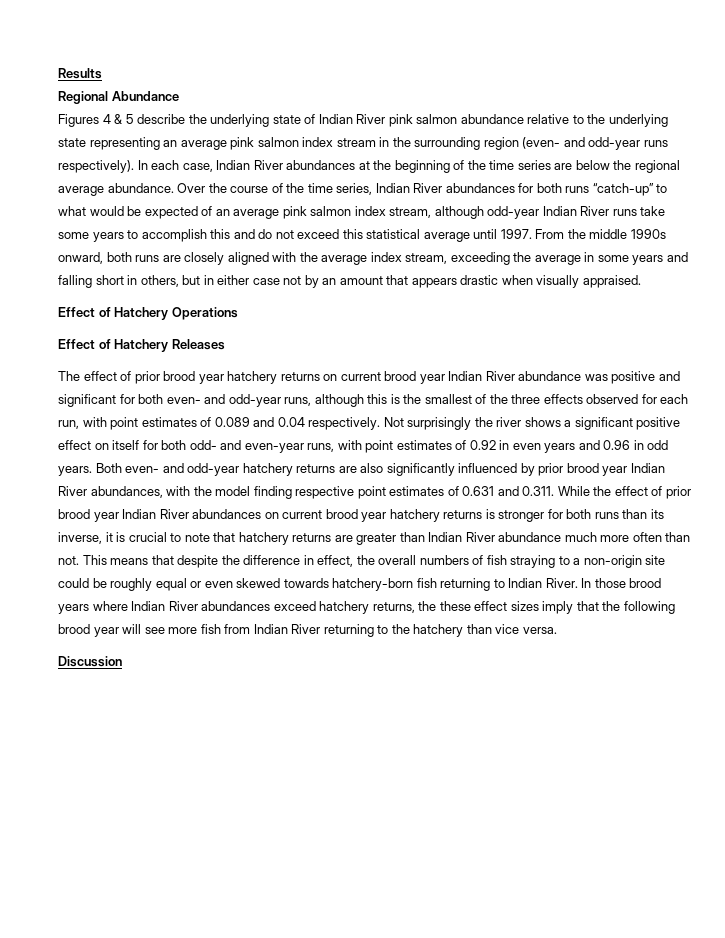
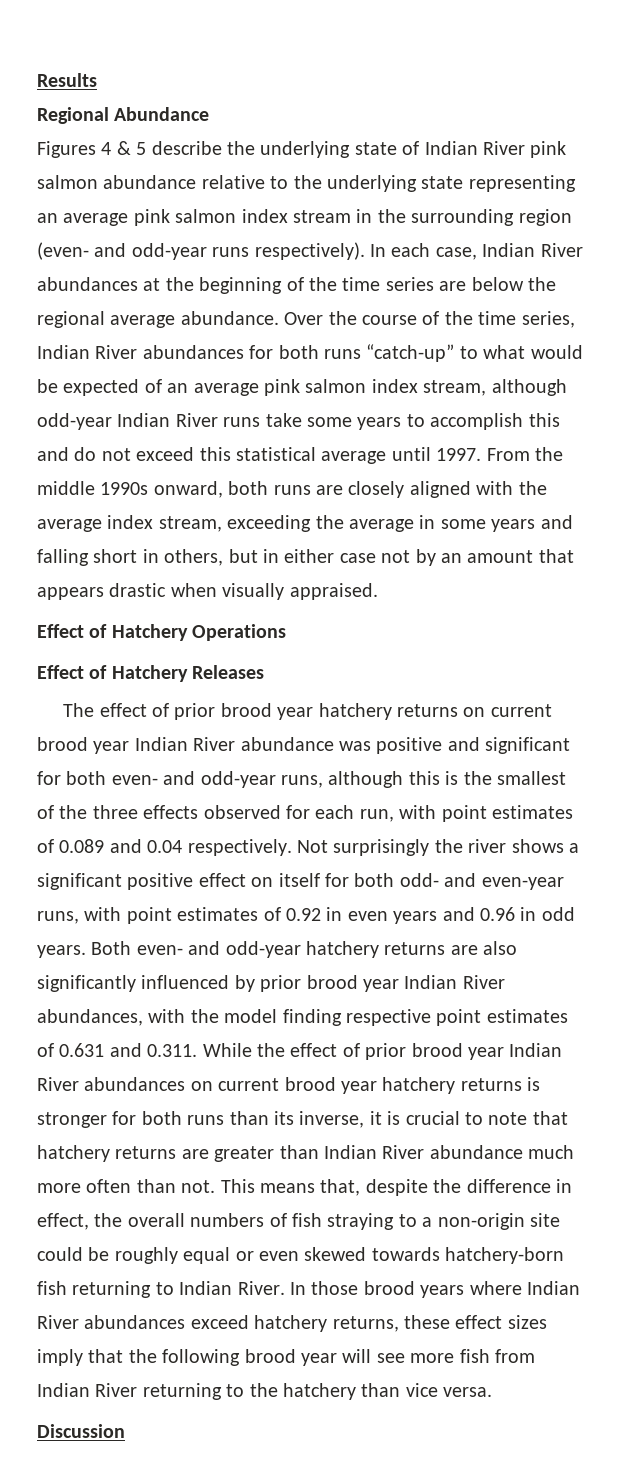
- This means that despite the difference in effect, the overall numbers of fish straying to a non-origin site could be roughly equal or even skewed towards hatchery-born fish returning to Indian River.
+ This means that, despite the difference in effect, the overall numbers of fish straying to a non-origin site could be roughly equal or even skewed towards hatchery-born fish returning to Indian River.
- In those brood years where Indian River abundances exceed hatchery returns, the these effect sizes imply that the following brood year will see more fish from Indian River returning to the hatchery than vice versa.
+ In those brood years where Indian River abundances exceed hatchery returns, these effect sizes imply that the following brood year will see more fish from Indian River returning to the hatchery than vice versa.

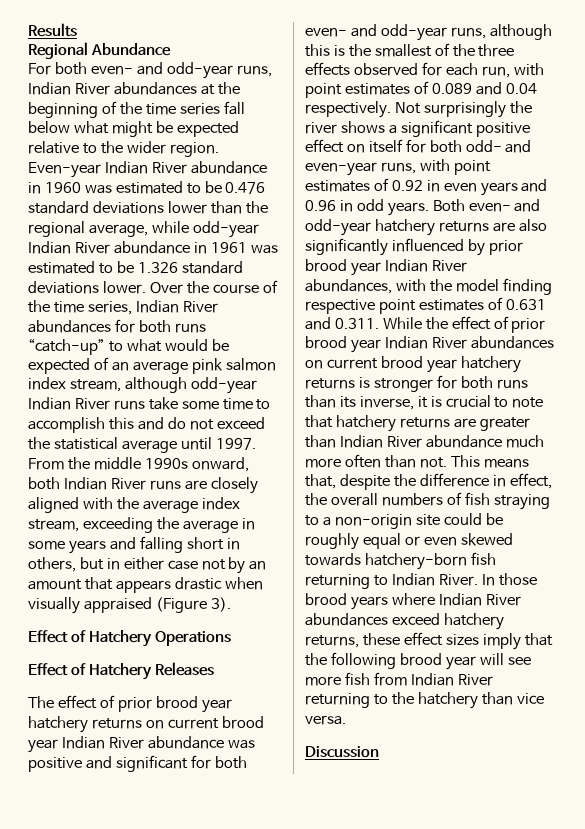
- Figures 4 & 5 describe the underlying state of Indian River pink salmon abundance relative to the underlying state representing an average pink salmon index stream in the surrounding region (even- and odd-year runs respectively). In each case, Indian River abundances at the beginning of the time series are below the regional average abundance.
+ For both even- and odd-year runs, Indian River abundances at the beginning of the time series fall below what might be expected relative to the wider region. Even-year Indian River abundance in 1960 was estimated to be 0.476 standard deviations lower than the regional average, while odd-year Indian River abundance in 1961 was estimated to be 1.326 standard deviations lower.
- Over the course of the time series, Indian River abundances for both runs “catch-up” to what would be expected of an average pink salmon index stream, although odd-year Indian River runs take some years to accomplish this and do not exceed this statistical average until 1997.
+ Over the course of the time series, Indian River abundances for both runs “catch-up” to what would be expected of an average pink salmon index stream, although odd-year Indian River runs take some time to accomplish this and do not exceed the statistical average until 1997.
- From the middle 1990s onward, both runs are closely aligned with the average index stream, exceeding the average in some years and falling short in others, but in either case not by an amount that appears drastic when visually appraised.
+ From the middle 1990s onward, both Indian River runs are closely aligned with the average index stream, exceeding the average in some years and falling short in others, but in either case not by an amount that appears drastic when visually appraised (Figure 3).

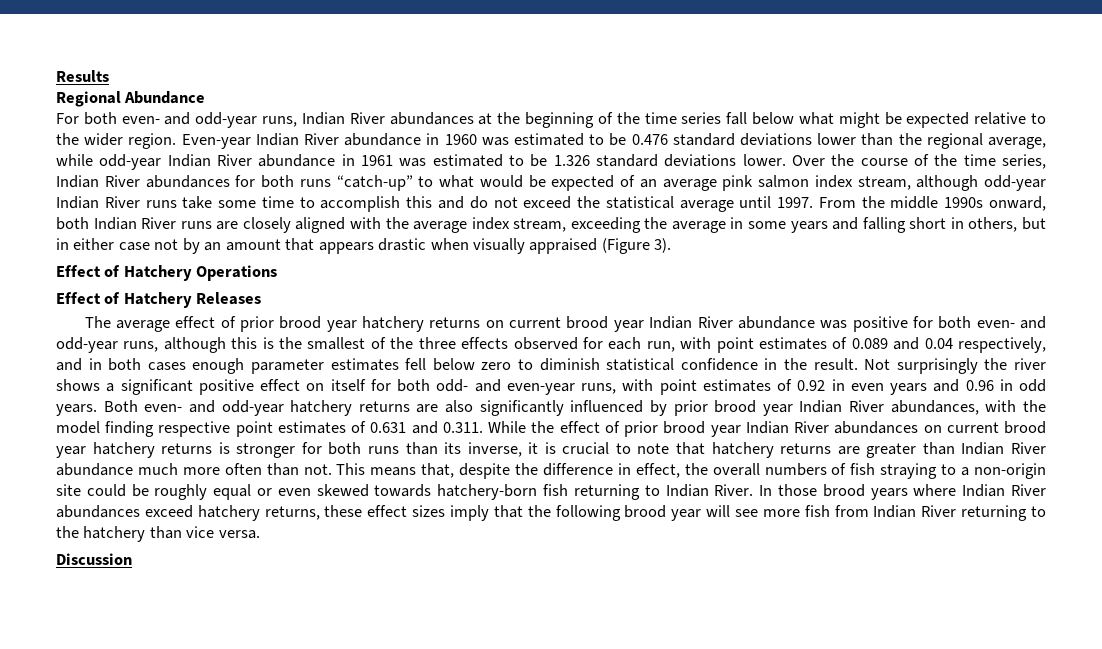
- The effect of prior brood year hatchery returns on current brood year Indian River abundance was positive and significant for both even- and odd-year runs, although this is the smallest of the three effects observed for each run, with point estimates of 0.089 and 0.04 respectively.
+ The average effect of prior brood year hatchery returns on current brood year Indian River abundance was positive for both even- and odd-year runs, although this is the smallest of the three effects observed for each run, with point estimates of 0.089 and 0.04 respectively, and in both cases enough parameter estimates fell below zero to diminish statistical confidence in the result.

